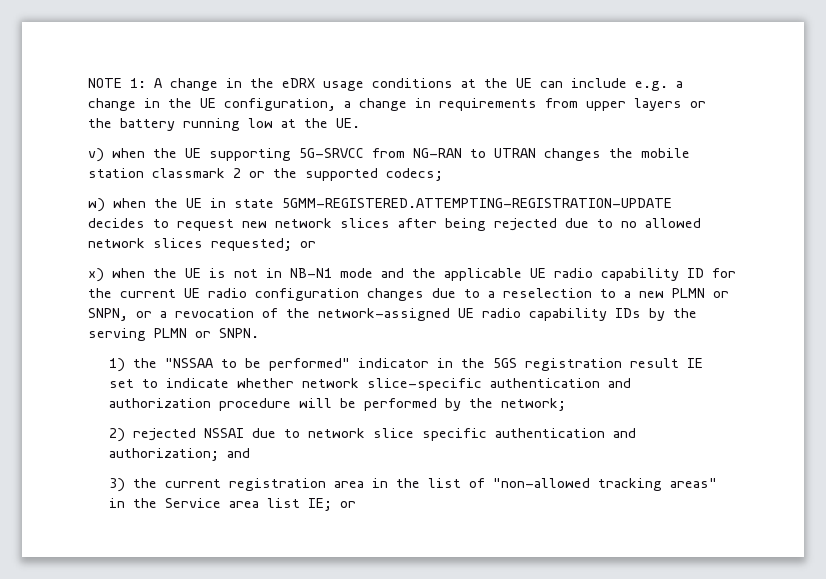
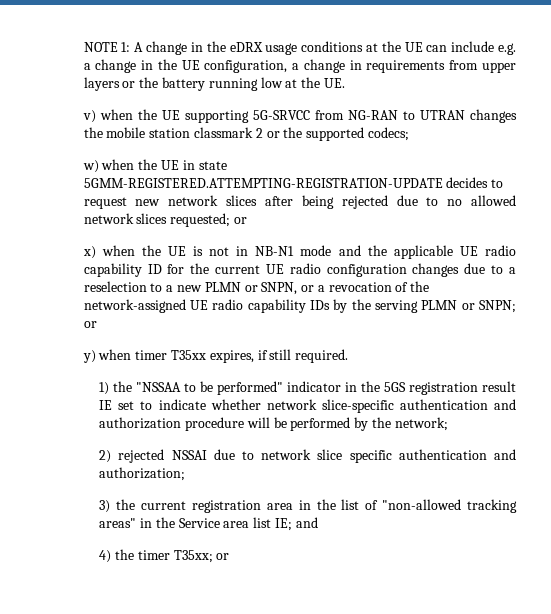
- x) when the UE is not in NB-N1 mode and the applicable UE radio capability ID for the current UE radio configuration changes due to a reselection to a new PLMN or SNPN, or a revocation of the network-assigned UE radio capability IDs by the serving PLMN or SNPN.
+ x) when the UE is not in NB-N1 mode and the applicable UE radio capability ID for the current UE radio configuration changes due to a reselection to a new PLMN or SNPN, or a revocation of the network-assigned UE radio capability IDs by the serving PLMN or SNPN; or
+ y) when timer T35xx expires, if still required.
- 2) rejected NSSAI due to network slice specific authentication and authorization; and
+ 2) rejected NSSAI due to network slice specific authentication and authorization;
- 3) the current registration area in the list of "non-allowed tracking areas" in the Service area list IE; or
+ 3) the current registration area in the list of "non-allowed tracking areas" in the Service area list IE; and
+ 4) the timer T35xx; or

